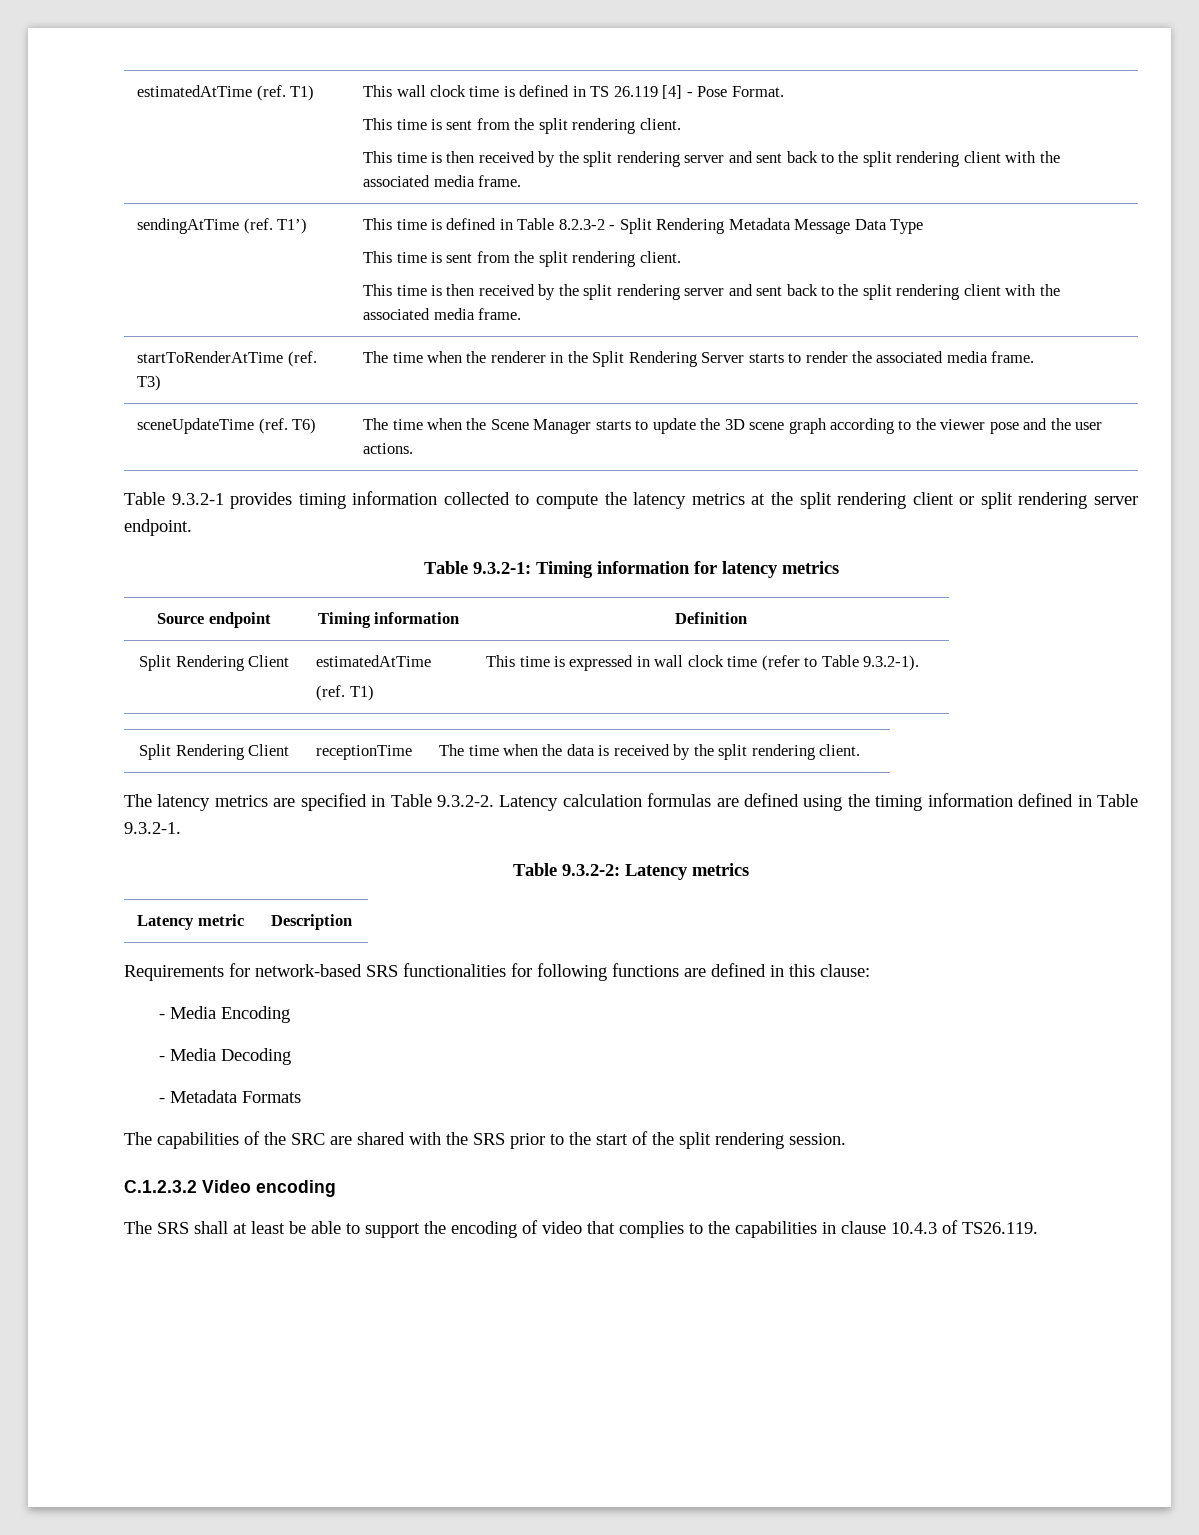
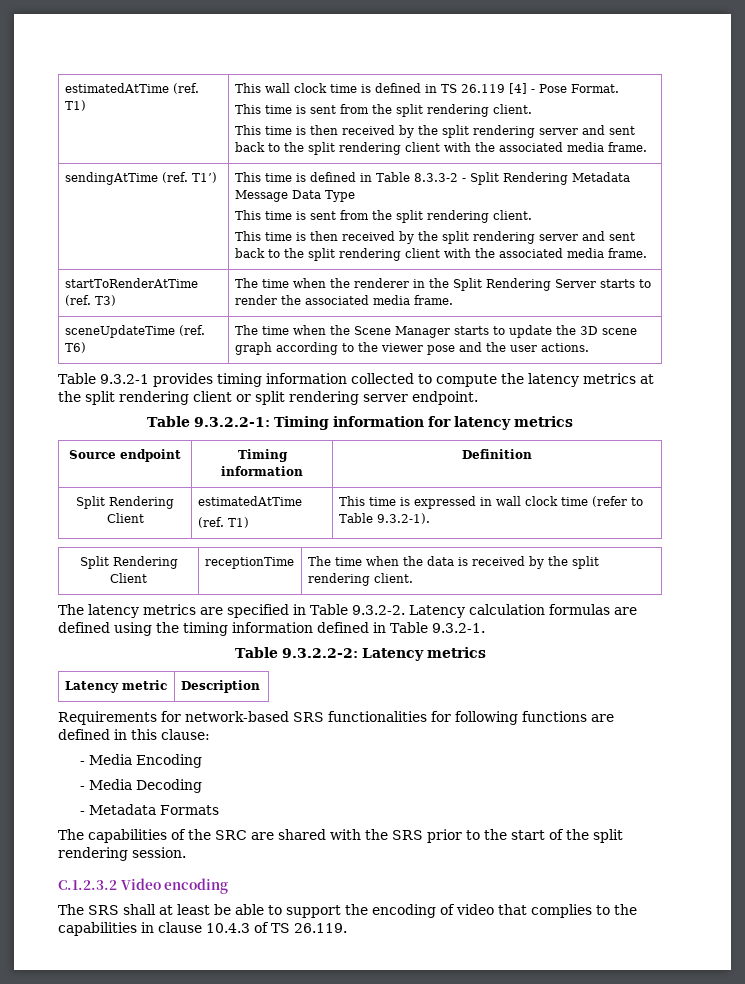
- This time is defined in Table 8.2.3-2 - Split Rendering Metadata Message Data Type
+ This time is defined in Table 8.3.3-2 - Split Rendering Metadata Message Data Type
- Table 9.3.2-1: Timing information for latency metrics
+ Table 9.3.2.2-1: Timing information for latency metrics
- Table 9.3.2-2: Latency metrics
+ Table 9.3.2.2-2: Latency metrics
- The SRS shall at least be able to support the encoding of video that complies to the capabilities in clause 10.4.3 of TS26.119.
+ The SRS shall at least be able to support the encoding of video that complies to the capabilities in clause 10.4.3 of TS 26.119.

